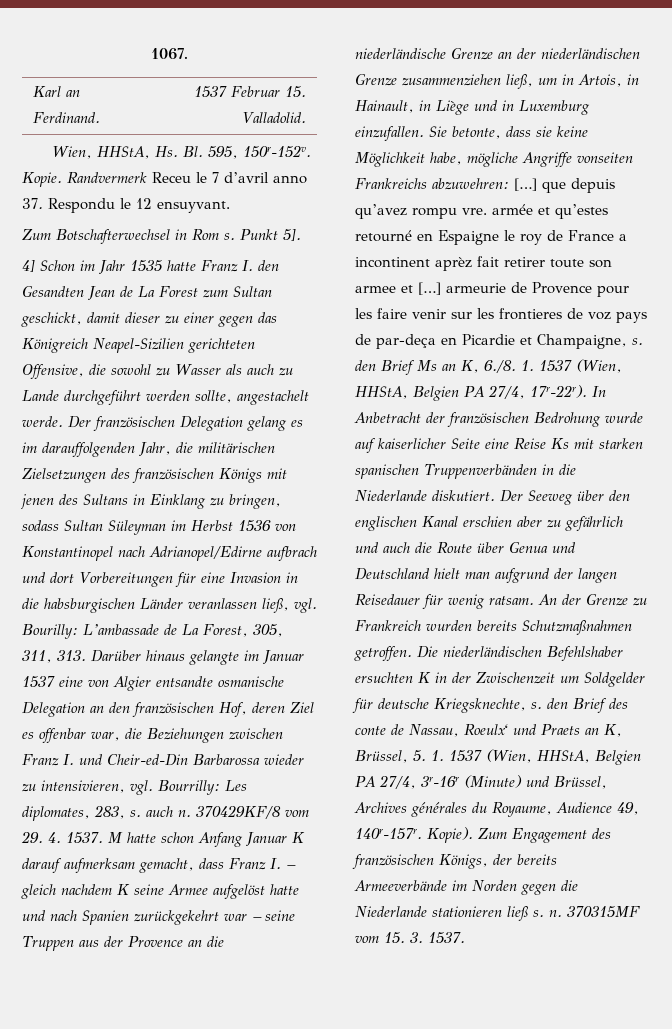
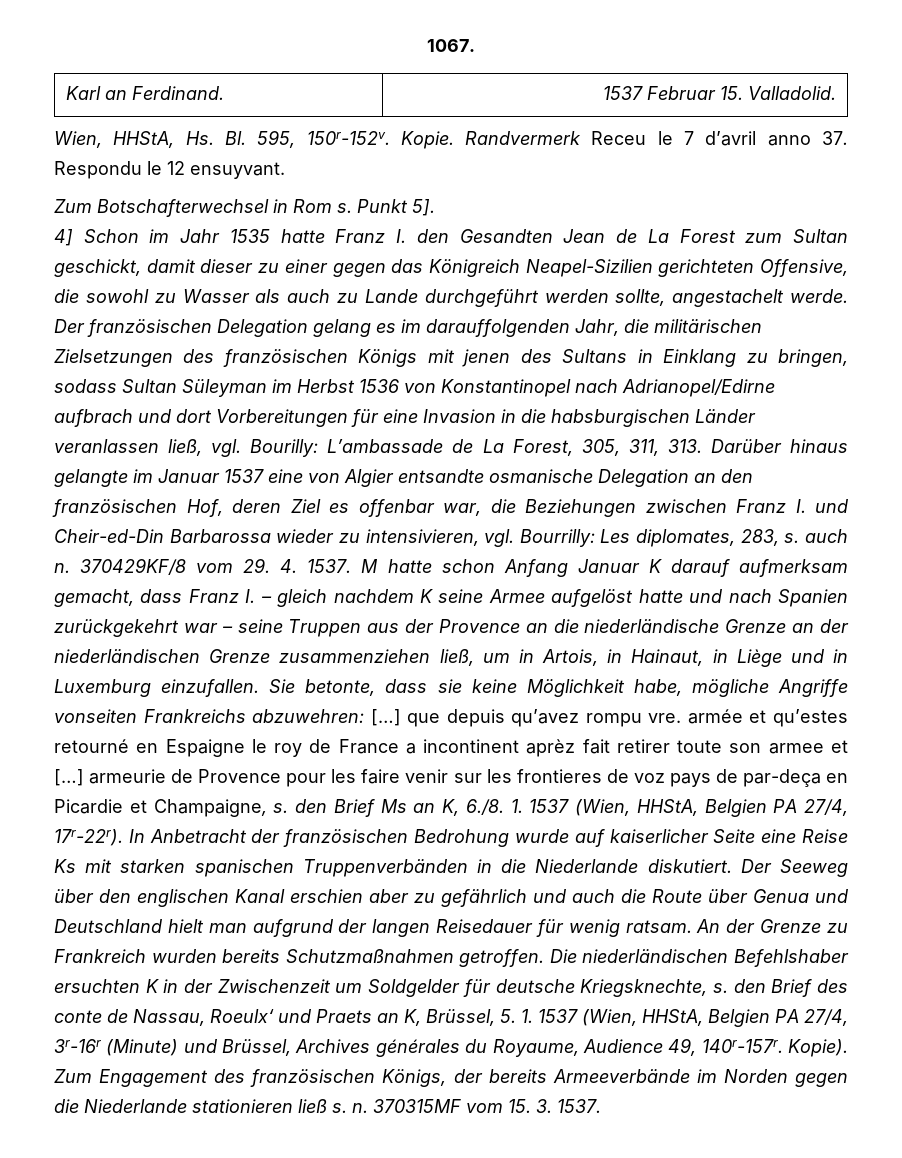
- M hatte schon Anfang Januar K darauf aufmerksam gemacht, dass Franz I. – gleich nachdem K seine Armee aufgelöst hatte und nach Spanien zurückgekehrt war – seine Truppen aus der Provence an die niederländische Grenze an der niederländischen Grenze zusammenziehen ließ, um in Artois, in Hainault, in Liège und in Luxemburg einzufallen.
+ M hatte schon Anfang Januar K darauf aufmerksam gemacht, dass Franz I. – gleich nachdem K seine Armee aufgelöst hatte und nach Spanien zurückgekehrt war – seine Truppen aus der Provence an die niederländische Grenze an der niederländischen Grenze zusammenziehen ließ, um in Artois, in Hainaut, in Liège und in Luxemburg einzufallen.

